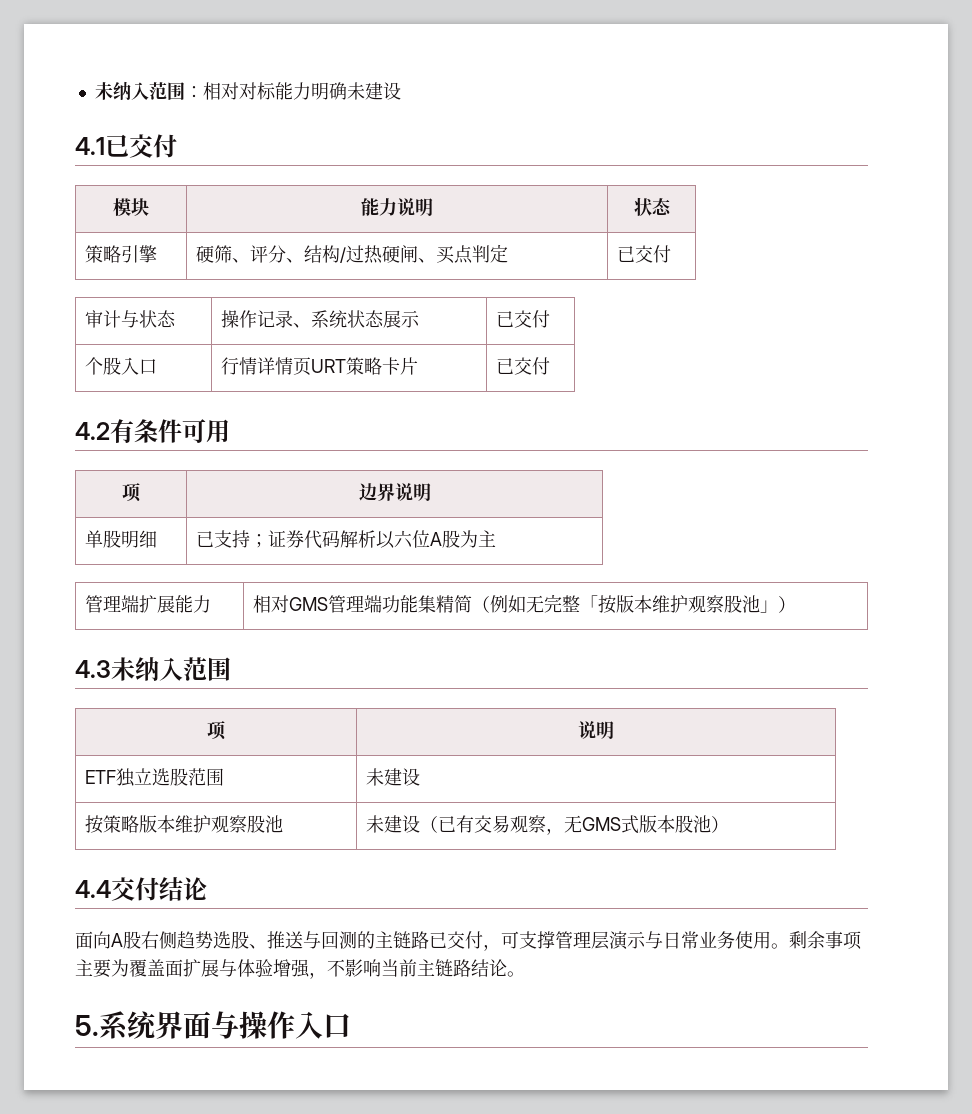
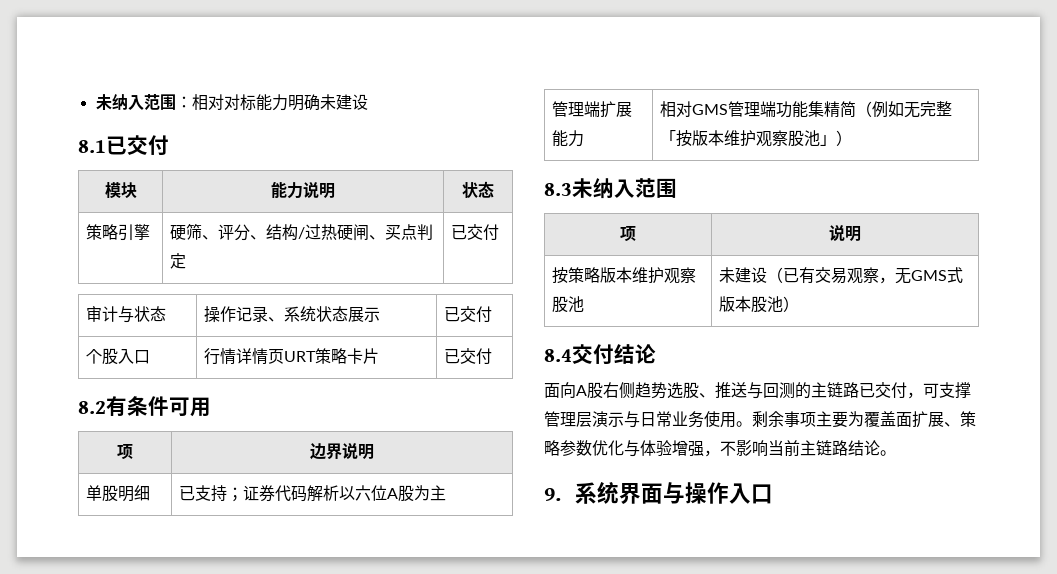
- 4.1已交付
+ 8.1已交付
- 4.2有条件可用
+ 8.2有条件可用
- 4.3未纳入范围
+ 8.3未纳入范围
- ETF独立选股范围 | 未建设
- 4.4交付结论
+ 8.4交付结论
- 剩余事项主要为覆盖面扩展与体验增强，不影响当前主链路结论。
+ 剩余事项主要为覆盖面扩展、策略参数优化与体验增强，不影响当前主链路结论。
- 5.系统界面与操作入口
+ 9.系统界面与操作入口

